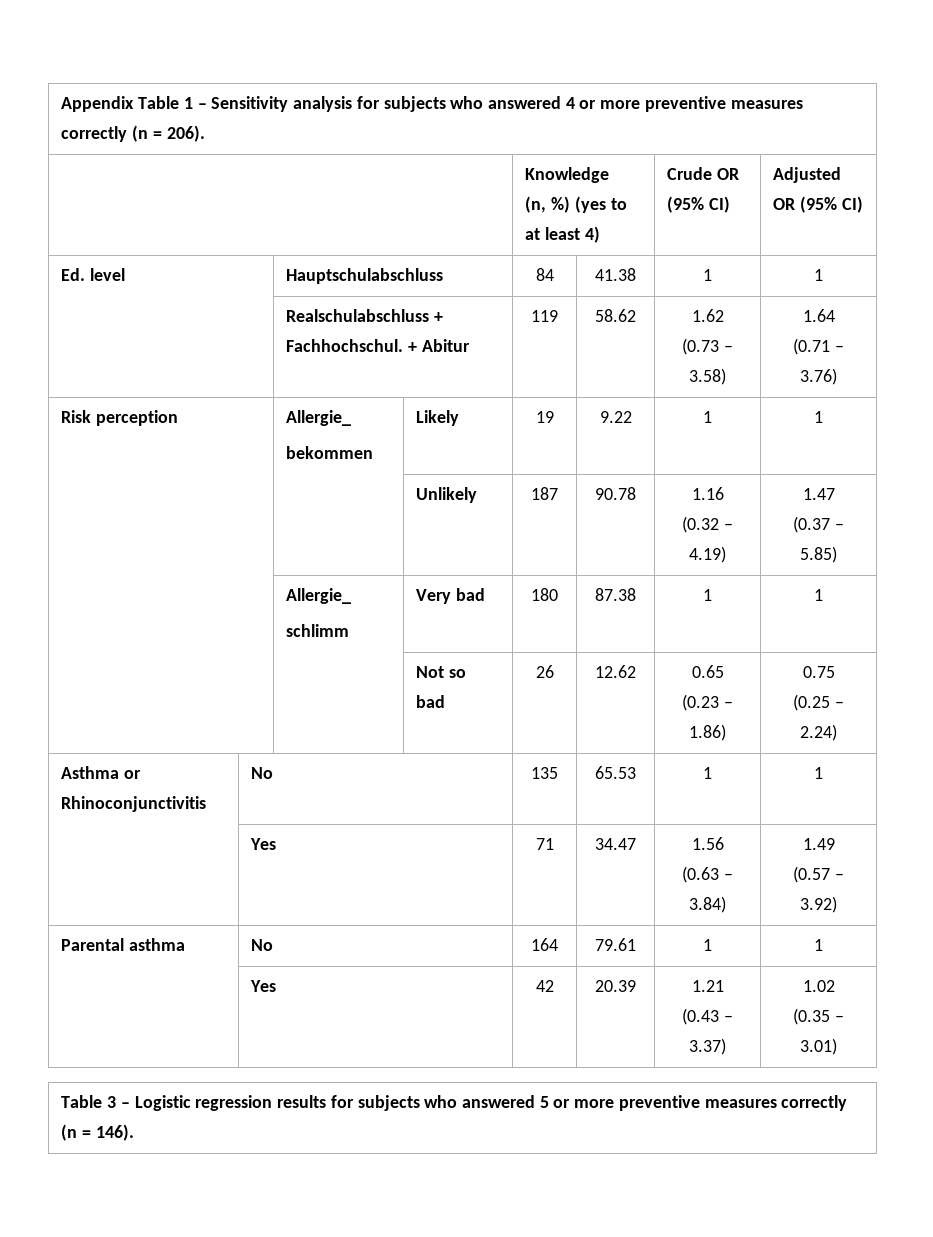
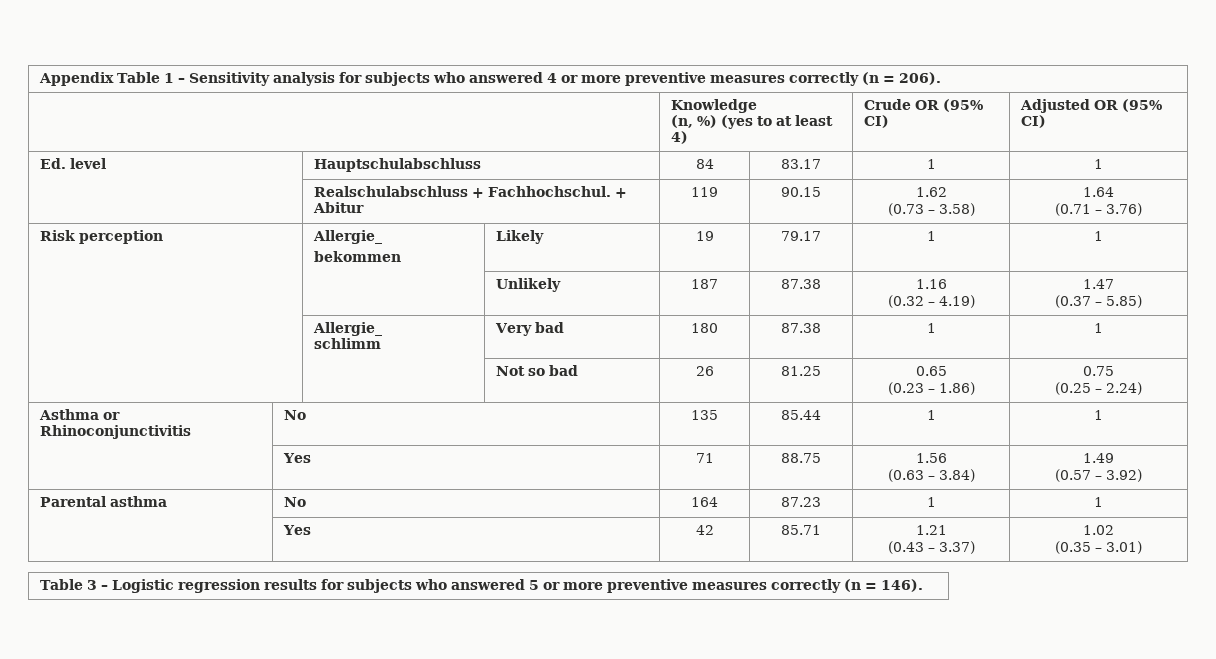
- Ed. level | Hauptschulabschluss | 84 | 41.38 | 1 | 1
+ Ed. level | Hauptschulabschluss | 84 | 83.17 | 1 | 1
- | Realschulabschluss + Fachhochschul. + Abitur | 119 | 58.62 | 1.62
+ | Realschulabschluss + Fachhochschul. + Abitur | 119 | 90.15 | 1.62
  Risk perception | Allergie_
- bekommen | Likely | 19 | 9.22 | 1 | 1
+ bekommen | Likely | 19 | 79.17 | 1 | 1
- | | Unlikely | 187 | 90.78 | 1.16
+ | | Unlikely | 187 | 87.38 | 1.16
- | | Not so bad | 26 | 12.62 | 0.65
+ | | Not so bad | 26 | 81.25 | 0.65
- Asthma or Rhinoconjunctivitis | No | 135 | 65.53 | 1 | 1
+ Asthma or Rhinoconjunctivitis | No | 135 | 85.44 | 1 | 1
- | Yes | 71 | 34.47 | 1.56
+ | Yes | 71 | 88.75 | 1.56
- Parental asthma | No | 164 | 79.61 | 1 | 1
+ Parental asthma | No | 164 | 87.23 | 1 | 1
- | Yes | 42 | 20.39 | 1.21
+ | Yes | 42 | 85.71 | 1.21

